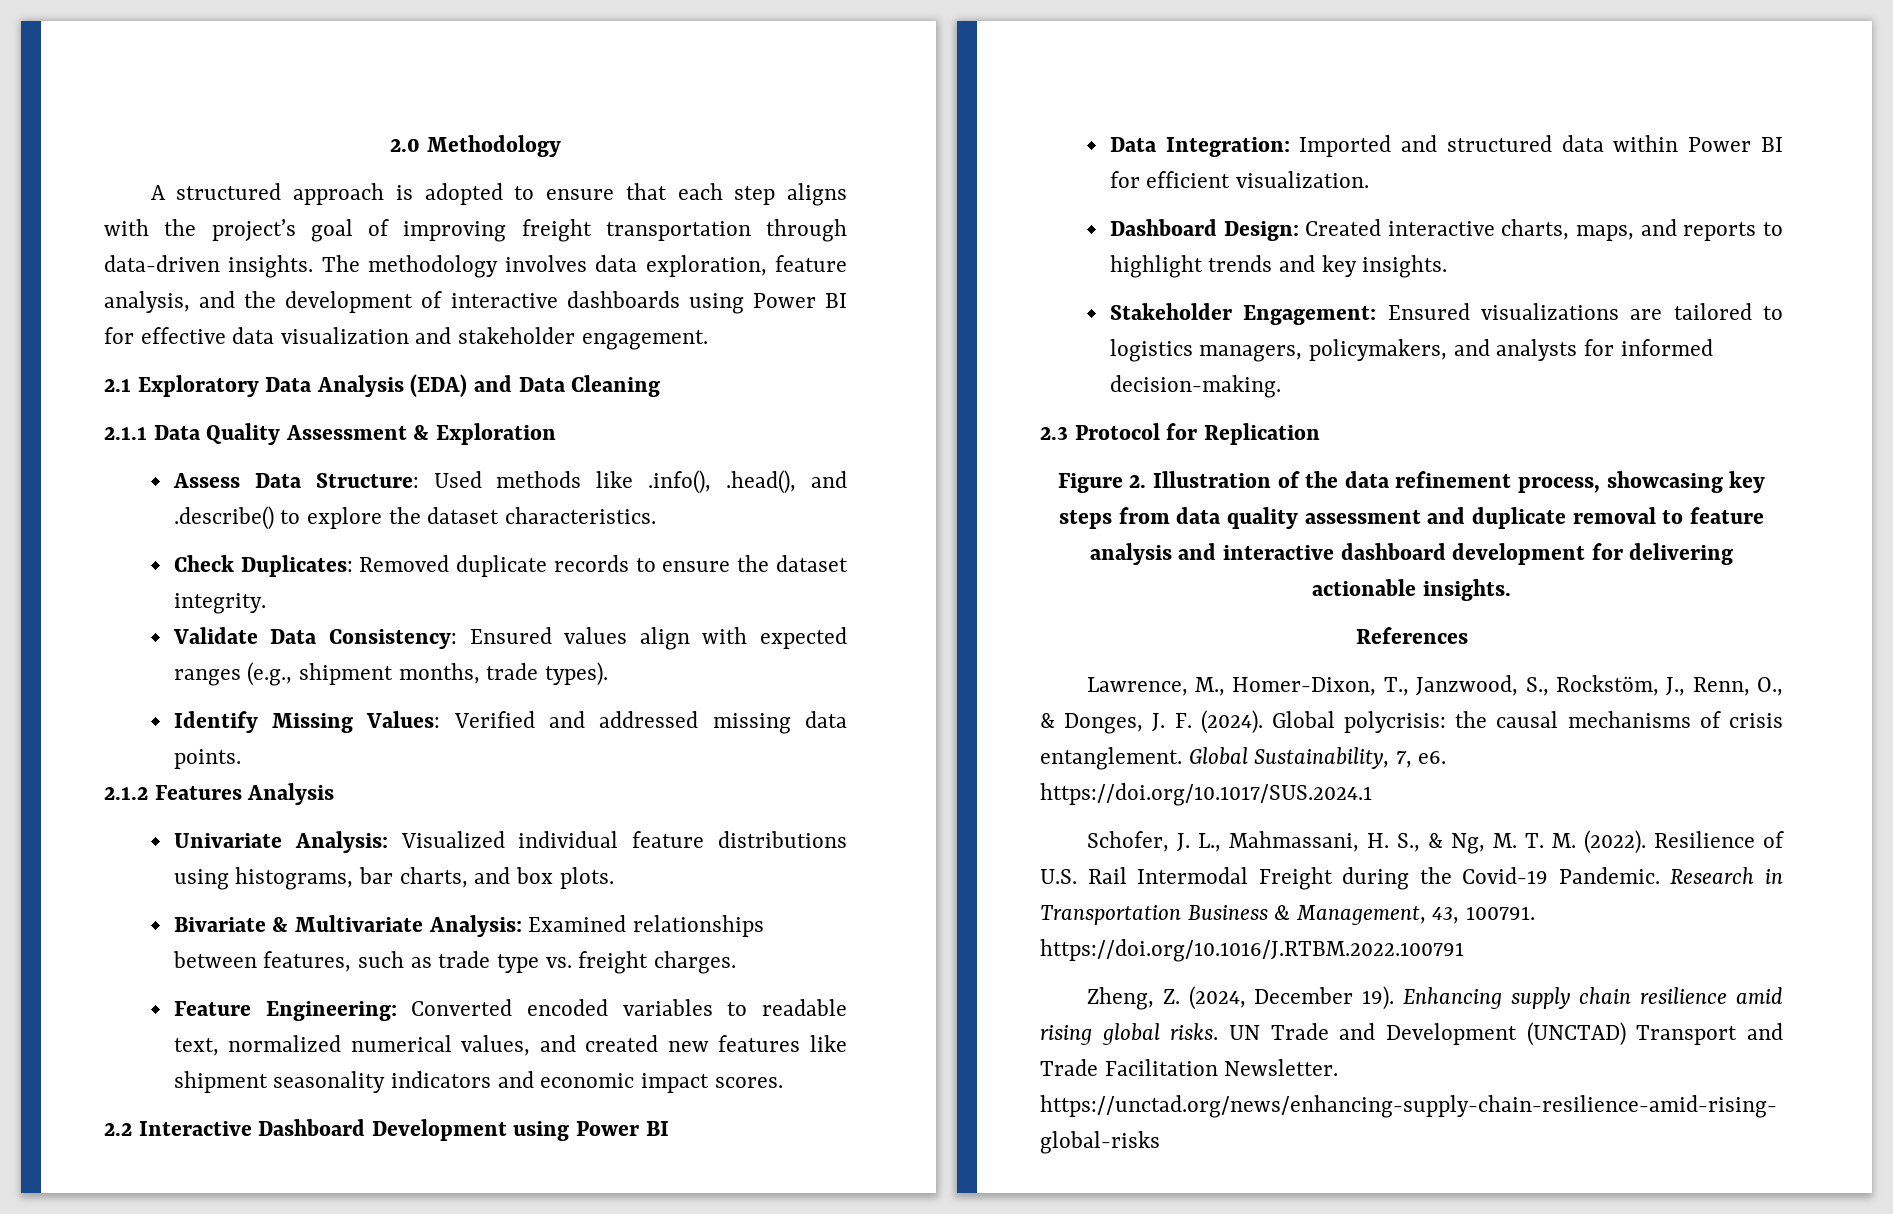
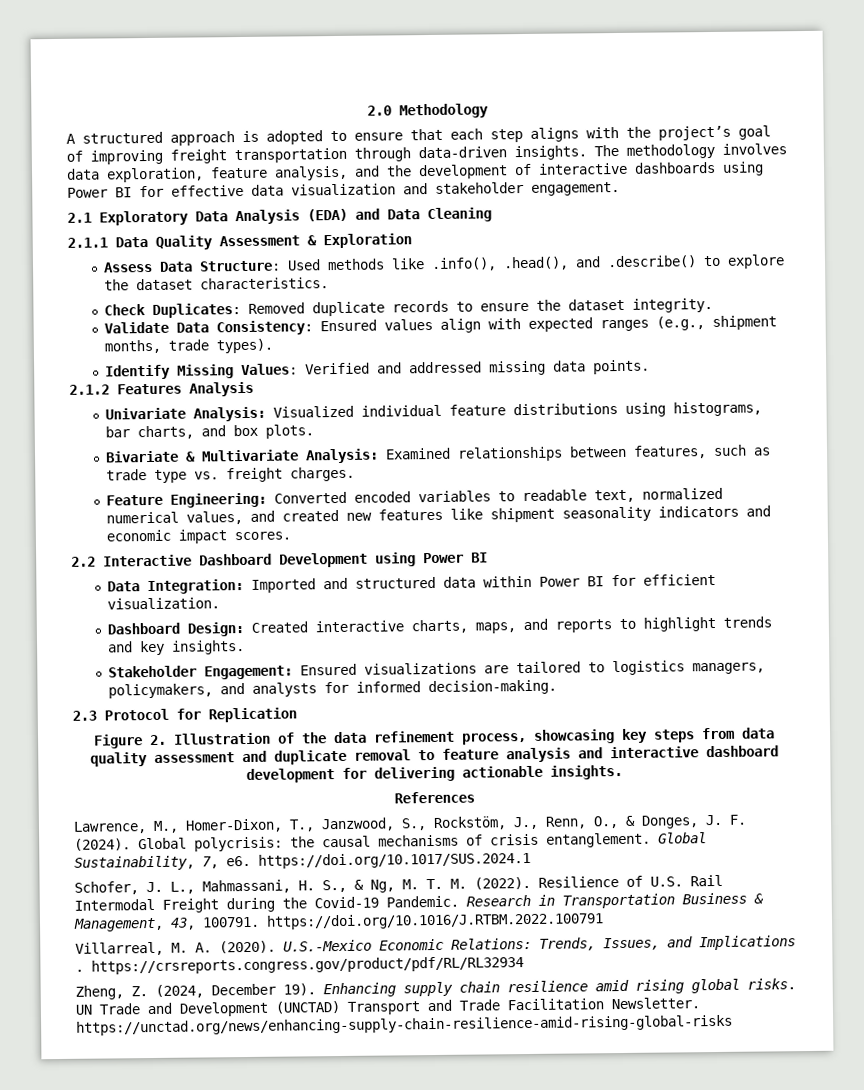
+ Villarreal, M. A. (2020). U.S.-Mexico Economic Relations: Trends, Issues, and Implications . https://crsreports.congress.gov/product/pdf/RL/RL32934

